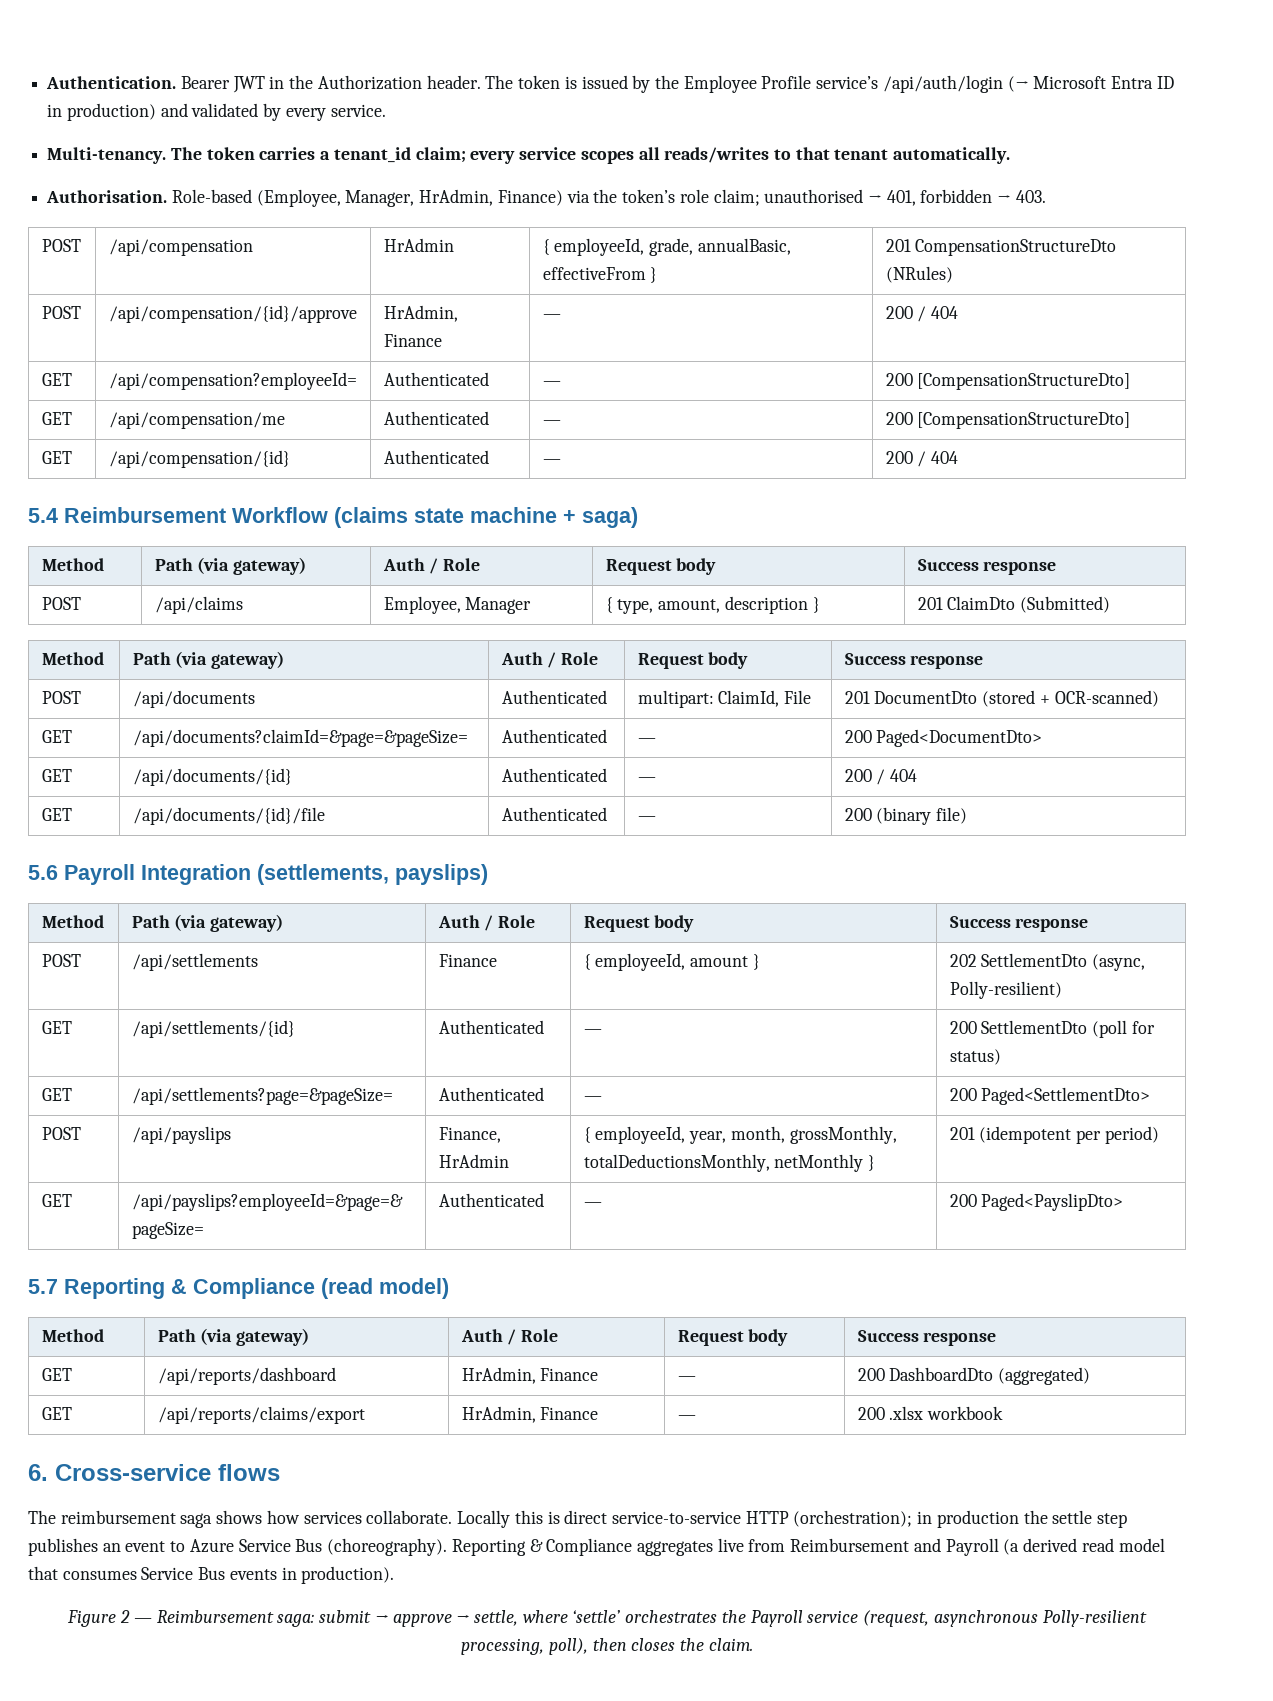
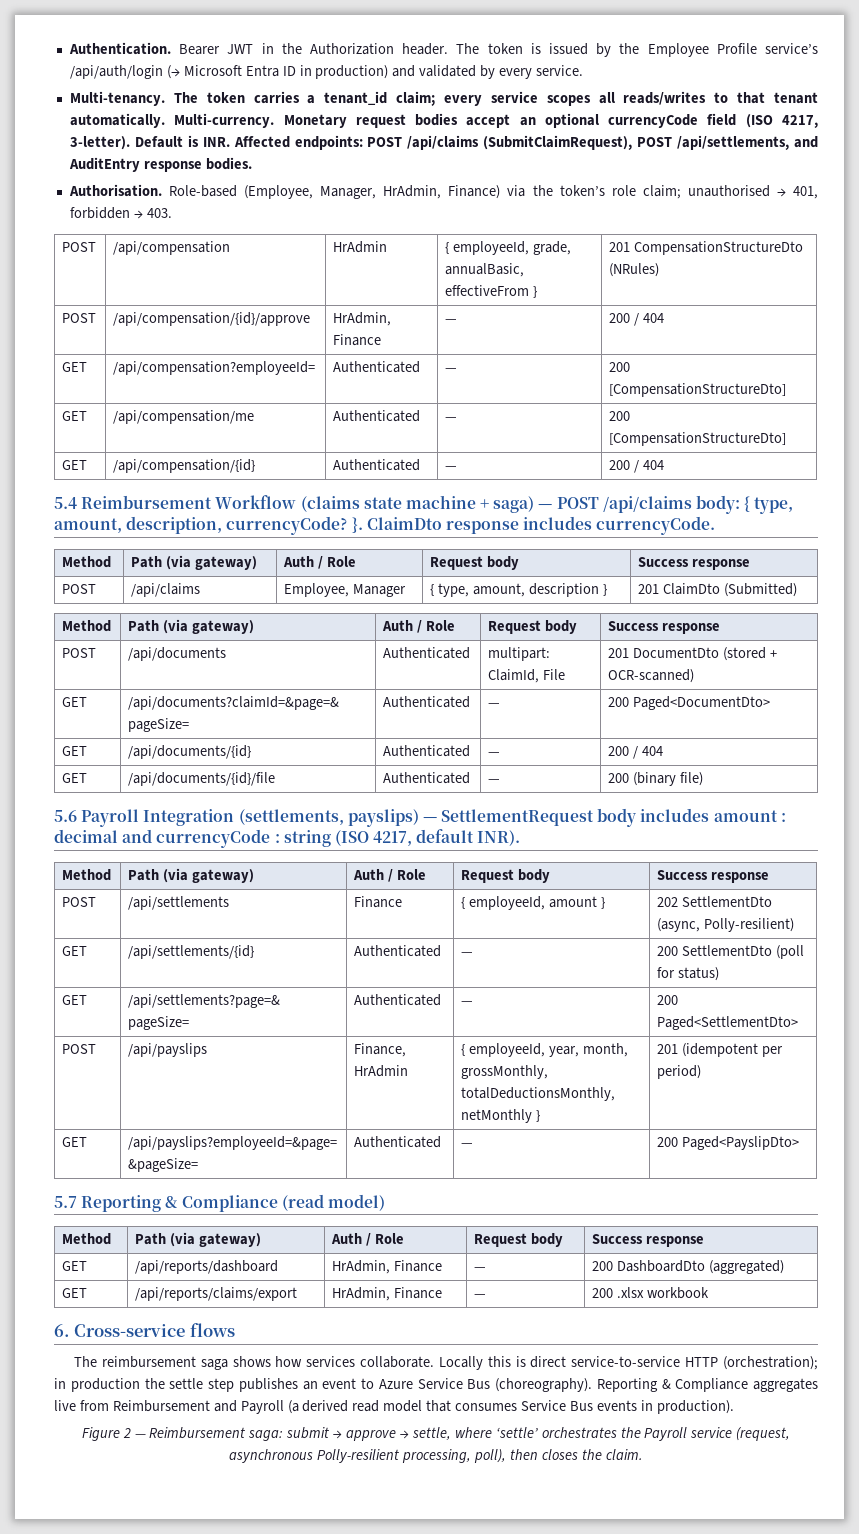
+ Multi-currency. Monetary request bodies accept an optional currencyCode field (ISO 4217, 3-letter). Default is INR. Affected endpoints: POST /api/claims (SubmitClaimRequest), POST /api/settlements, and AuditEntry response bodies.
- 5.4 Reimbursement Workflow (claims state machine + saga)
+ 5.4 Reimbursement Workflow (claims state machine + saga) — POST /api/claims body: { type, amount, description, currencyCode? }. ClaimDto response includes currencyCode.
- 5.6 Payroll Integration (settlements, payslips)
+ 5.6 Payroll Integration (settlements, payslips) — SettlementRequest body includes amount : decimal and currencyCode : string (ISO 4217, default INR).

